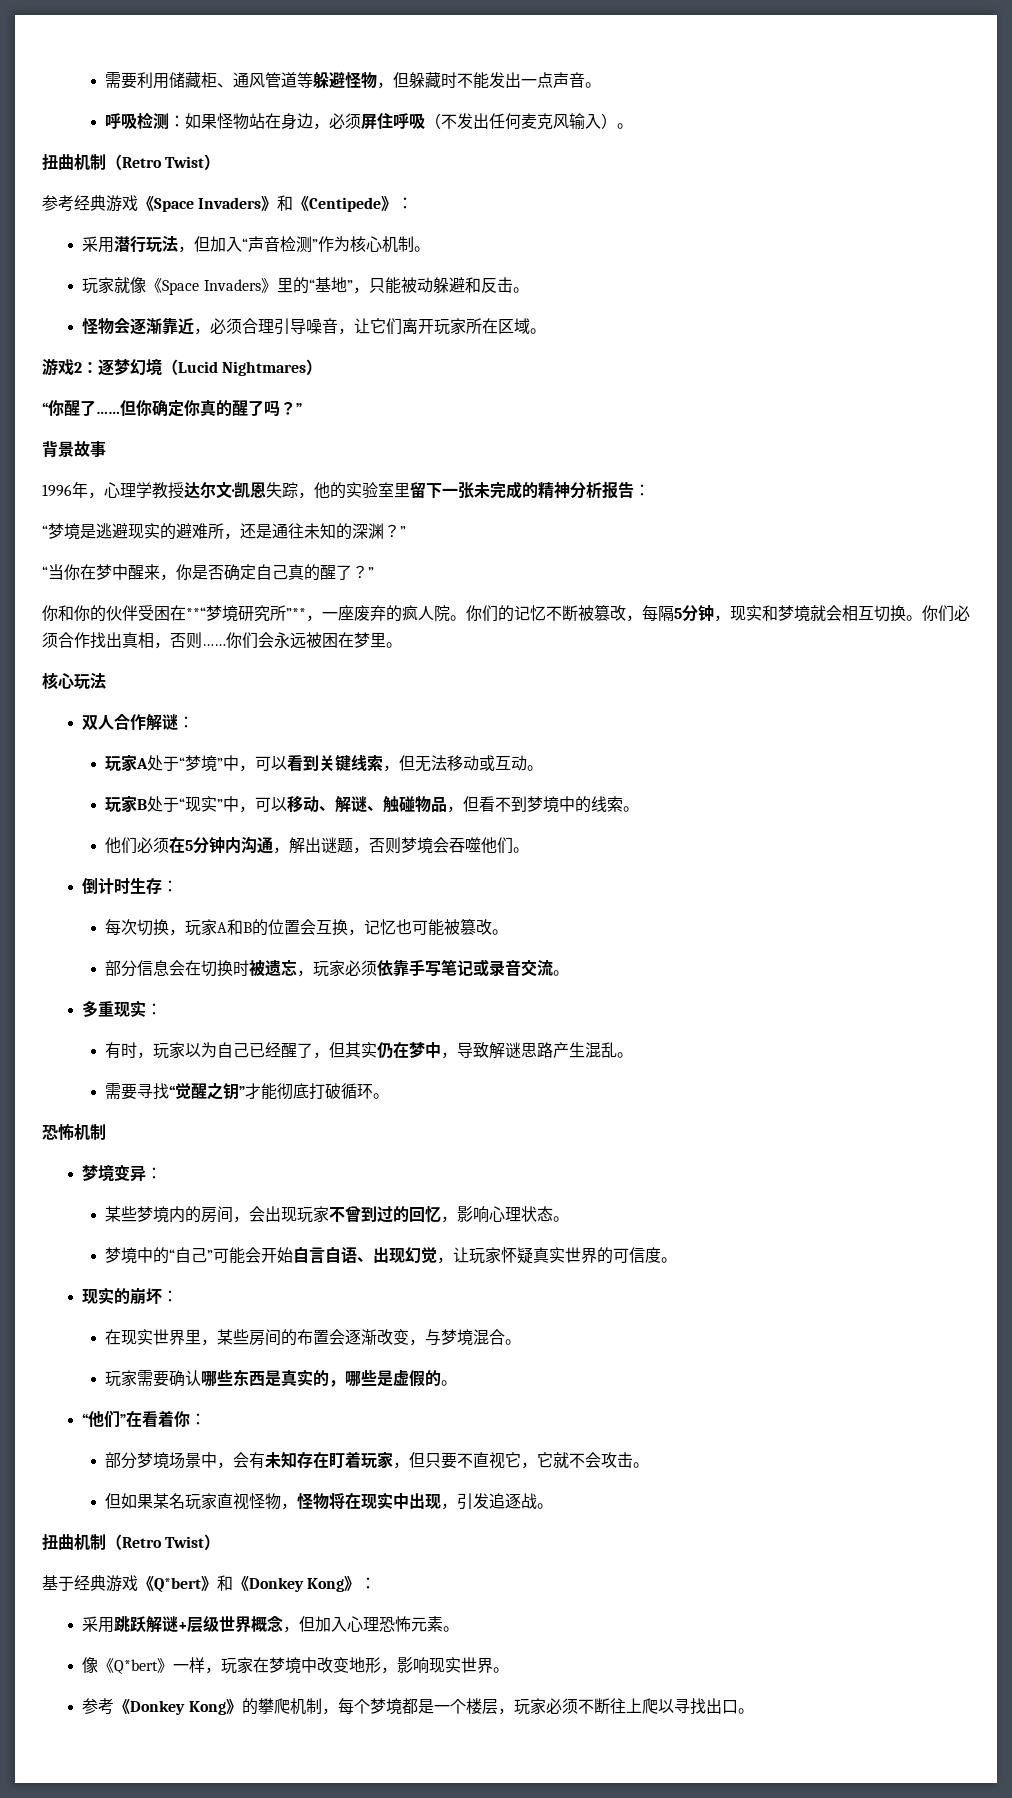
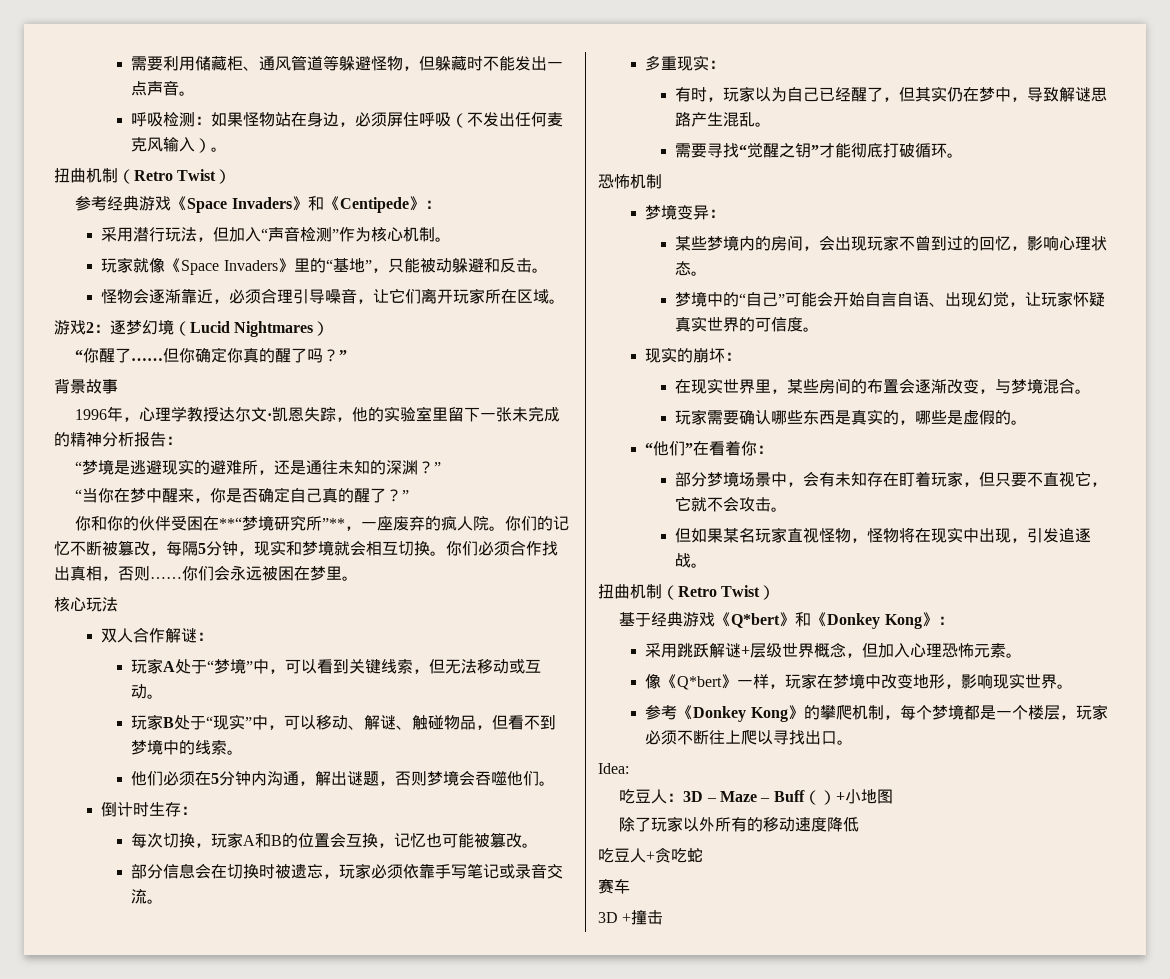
+ Idea:
+ 吃豆人：3D – Maze – Buff（）+小地图
+ 除了玩家以外所有的移动速度降低
+ 吃豆人+贪吃蛇
+ 赛车
+ 3D +撞击

